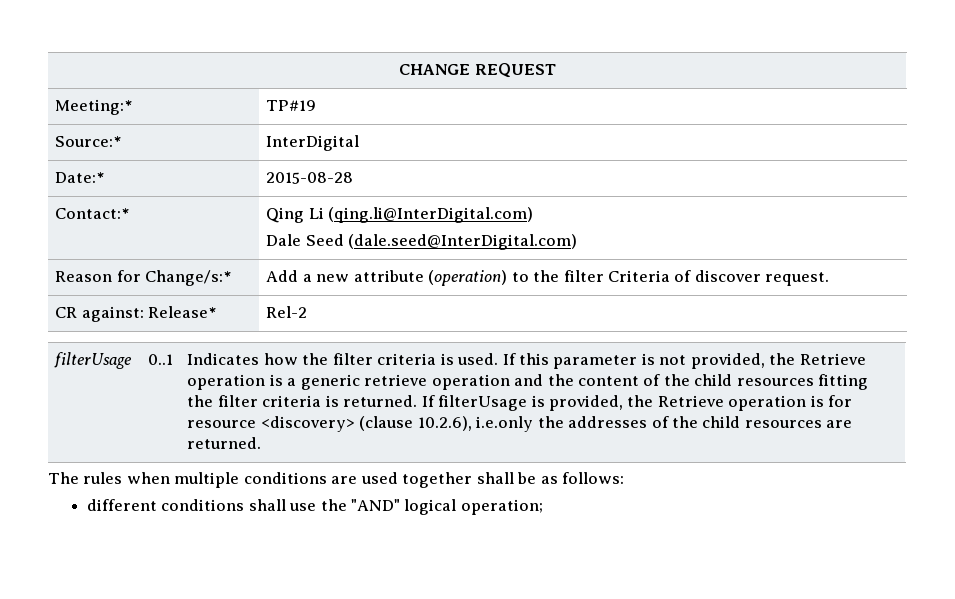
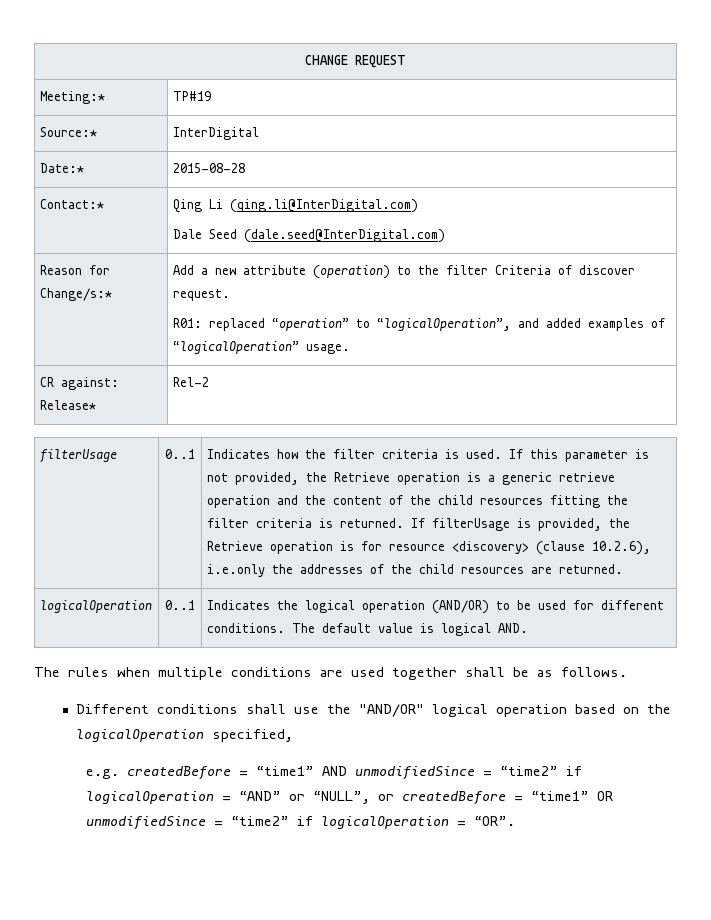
  Reason for Change/s:* | Add a new attribute (operation) to the filter Criteria of discover request.
+ R01: replaced “operation” to “logicalOperation”, and added examples of “logicalOperation” usage.
+ logicalOperation | 0..1 | Indicates the logical operation (AND/OR) to be used for different conditions. The default value is logical AND.
- The rules when multiple conditions are used together shall be as follows:
- different conditions shall use the "AND" logical operation;
+ The rules when multiple conditions are used together shall be as follows.
+ Different conditions shall use the "AND/OR" logical operation based on the logicalOperation specified,
+ e.g. createdBefore = “time1” AND unmodifiedSince = “time2” if logicalOperation = “AND” or “NULL”, or createdBefore = “time1” OR unmodifiedSince = “time2” if logicalOperation = “OR”.

